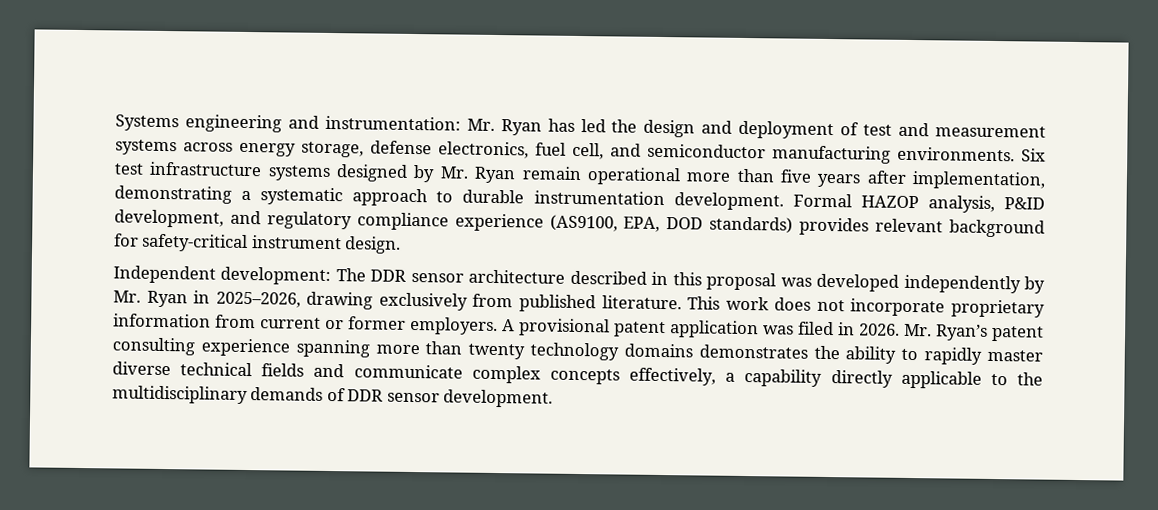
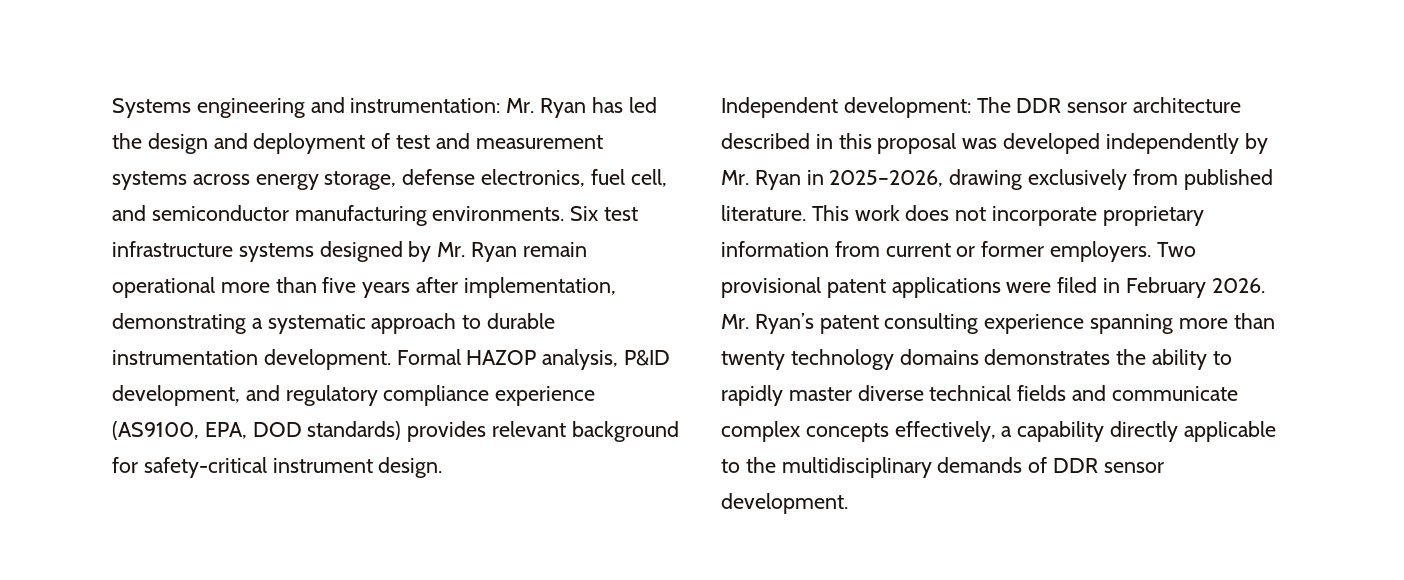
- A provisional patent application was filed in 2026.
+ Two provisional patent applications were filed in February 2026.

